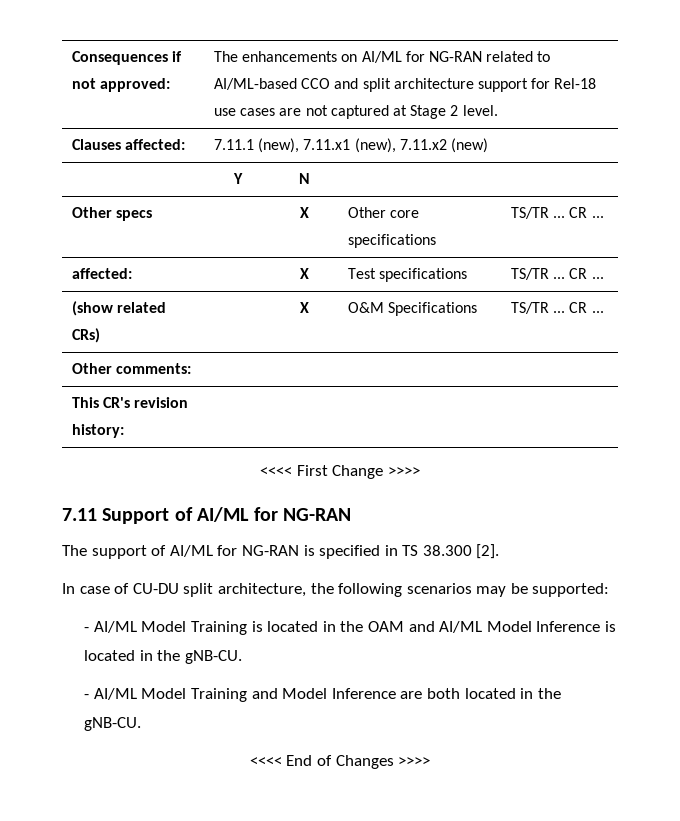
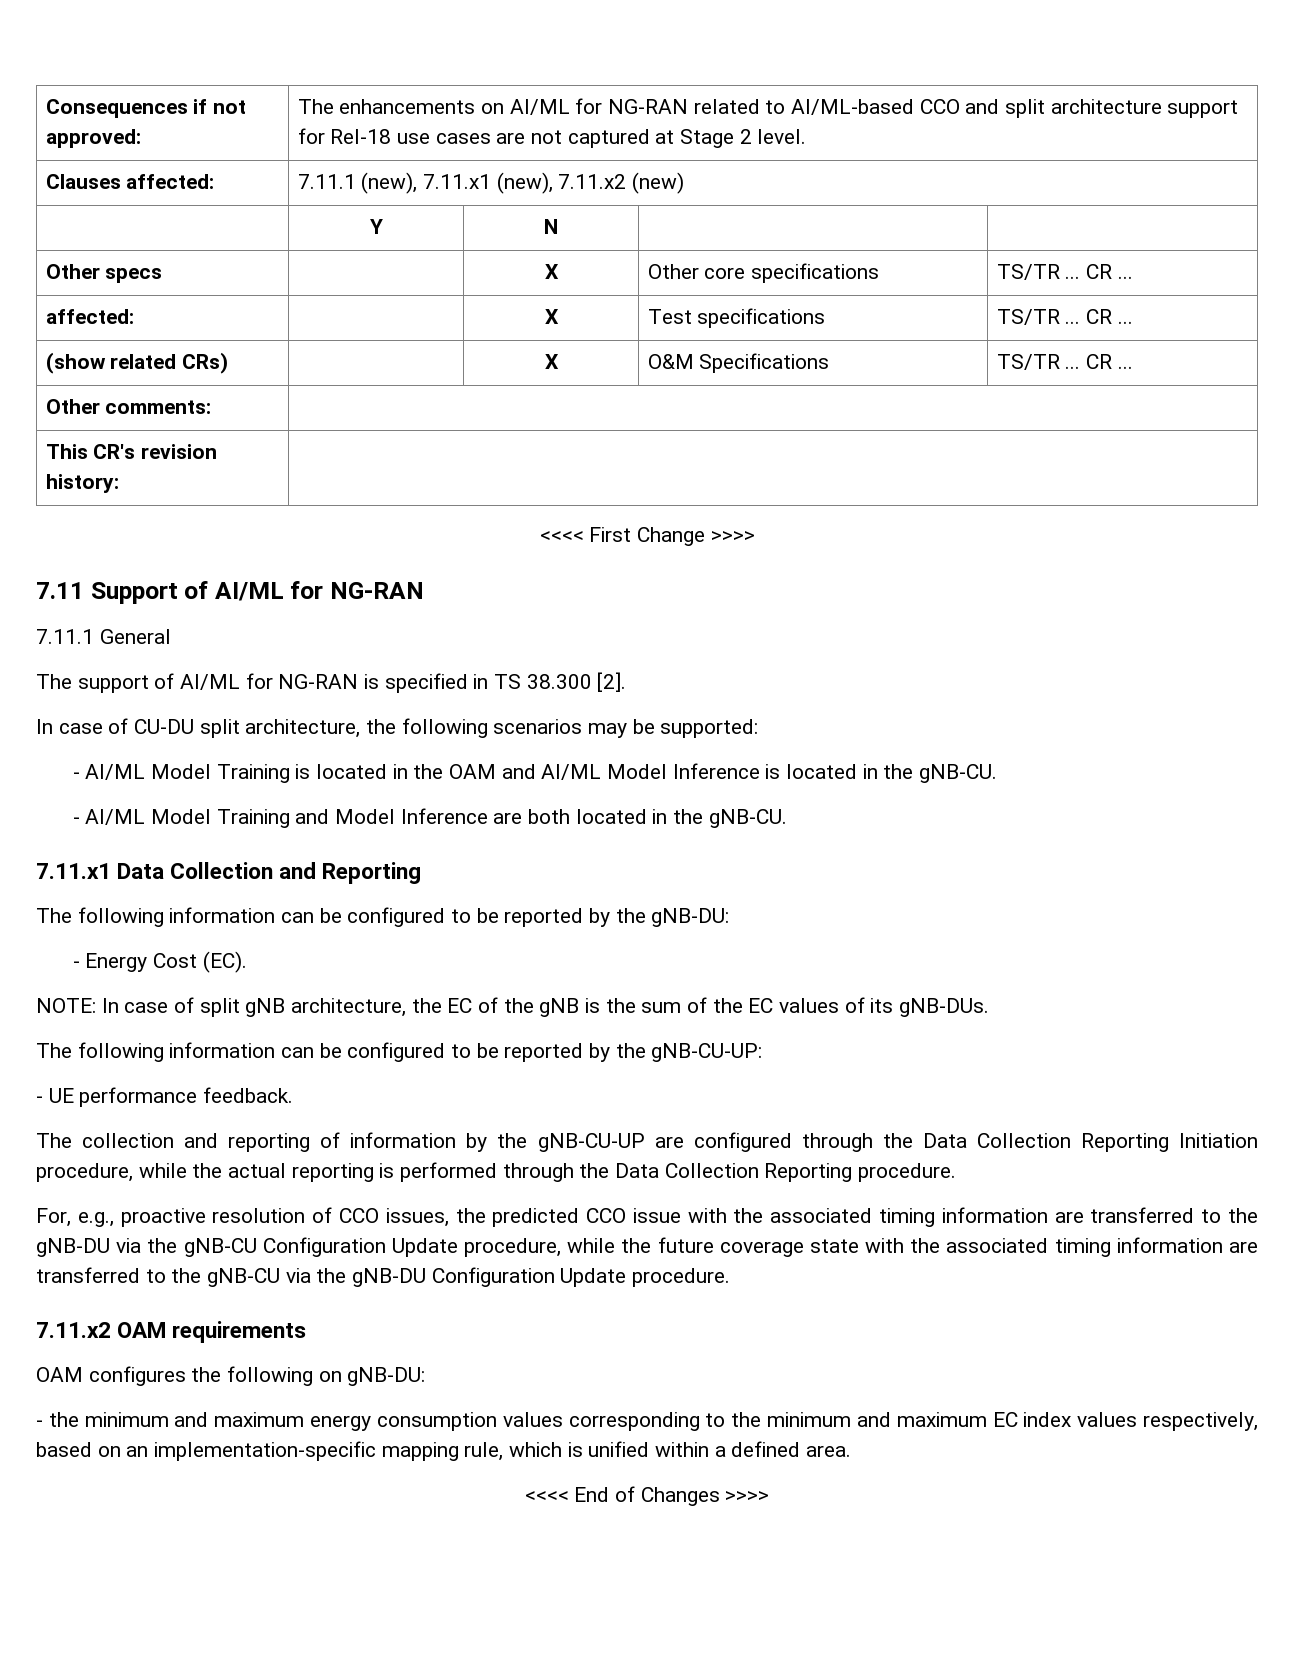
+ 7.11.1 General
+ 7.11.x1 Data Collection and Reporting
+ The following information can be configured to be reported by the gNB-DU:
+ - Energy Cost (EC).
+ NOTE: In case of split gNB architecture, the EC of the gNB is the sum of the EC values of its gNB-DUs.
+ The following information can be configured to be reported by the gNB-CU-UP:
+ - UE performance feedback.
+ The collection and reporting of information by the gNB-CU-UP are configured through the Data Collection Reporting Initiation procedure, while the actual reporting is performed through the Data Collection Reporting procedure.
+ For, e.g., proactive resolution of CCO issues, the predicted CCO issue with the associated timing information are transferred to the gNB-DU via the gNB-CU Configuration Update procedure, while the future coverage state with the associated timing information are transferred to the gNB-CU via the gNB-DU Configuration Update procedure.
+ 7.11.x2 OAM requirements
+ OAM configures the following on gNB-DU:
+ - the minimum and maximum energy consumption values corresponding to the minimum and maximum EC index values respectively, based on an implementation-specific mapping rule, which is unified within a defined area.

